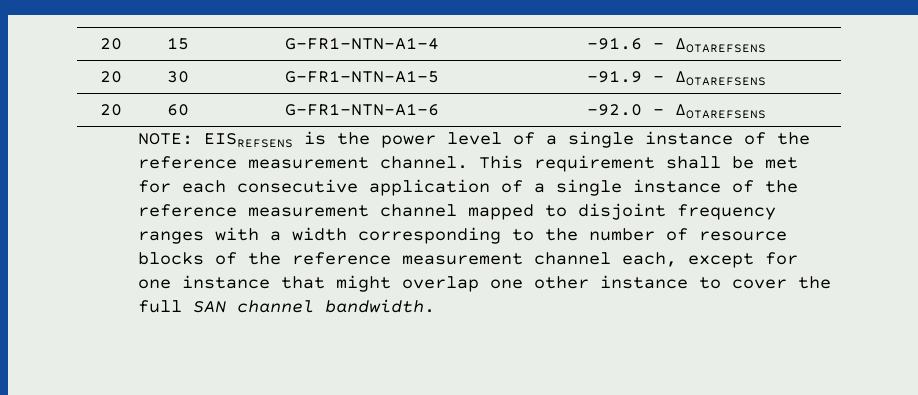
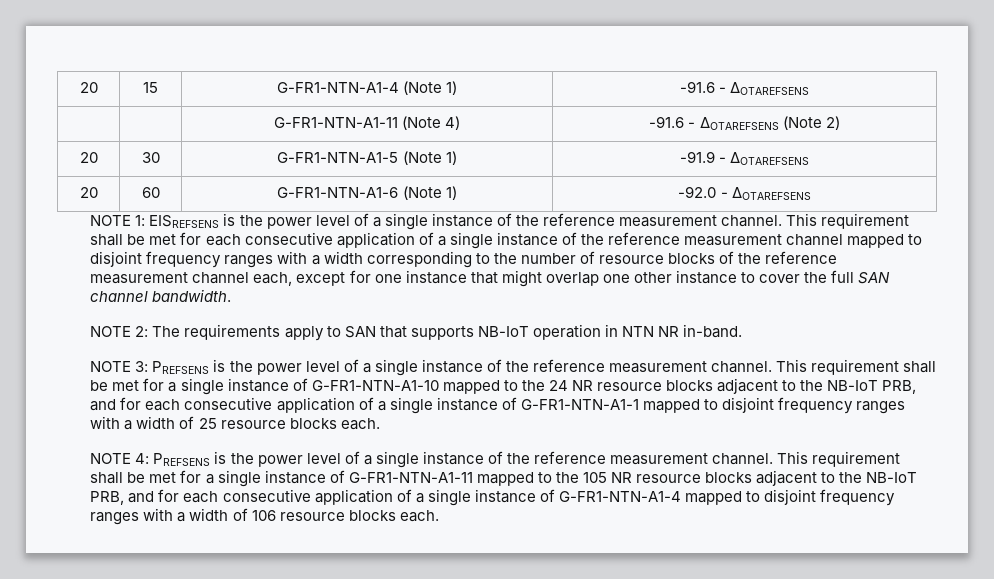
- 20 | 15 | G-FR1-NTN-A1-4 | -91.6 - ΔOTAREFSENS
+ 20 | 15 | G-FR1-NTN-A1-4 (Note 1) | -91.6 - ΔOTAREFSENS
+ | | G-FR1-NTN-A1-11 (Note 4) | -91.6 - ΔOTAREFSENS (Note 2)
- 20 | 30 | G-FR1-NTN-A1-5 | -91.9 - ΔOTAREFSENS
+ 20 | 30 | G-FR1-NTN-A1-5 (Note 1) | -91.9 - ΔOTAREFSENS
- 20 | 60 | G-FR1-NTN-A1-6 | -92.0 - ΔOTAREFSENS
+ 20 | 60 | G-FR1-NTN-A1-6 (Note 1) | -92.0 - ΔOTAREFSENS
- NOTE: EISREFSENS is the power level of a single instance of the reference measurement channel.
+ NOTE 1: EISREFSENS is the power level of a single instance of the reference measurement channel.
+ NOTE 2: The requirements apply to SAN that supports NB-IoT operation in NTN NR in-band.
+ NOTE 3: PREFSENS is the power level of a single instance of the reference measurement channel. This requirement shall be met for a single instance of G-FR1-NTN-A1-10 mapped to the 24 NR resource blocks adjacent to the NB-IoT PRB, and for each consecutive application of a single instance of G-FR1-NTN-A1-1 mapped to disjoint frequency ranges with a width of 25 resource blocks each.
+ NOTE 4: PREFSENS is the power level of a single instance of the reference measurement channel. This requirement shall be met for a single instance of G-FR1-NTN-A1-11 mapped to the 105 NR resource blocks adjacent to the NB-IoT PRB, and for each consecutive application of a single instance of G-FR1-NTN-A1-4 mapped to disjoint frequency ranges with a width of 106 resource blocks each.

